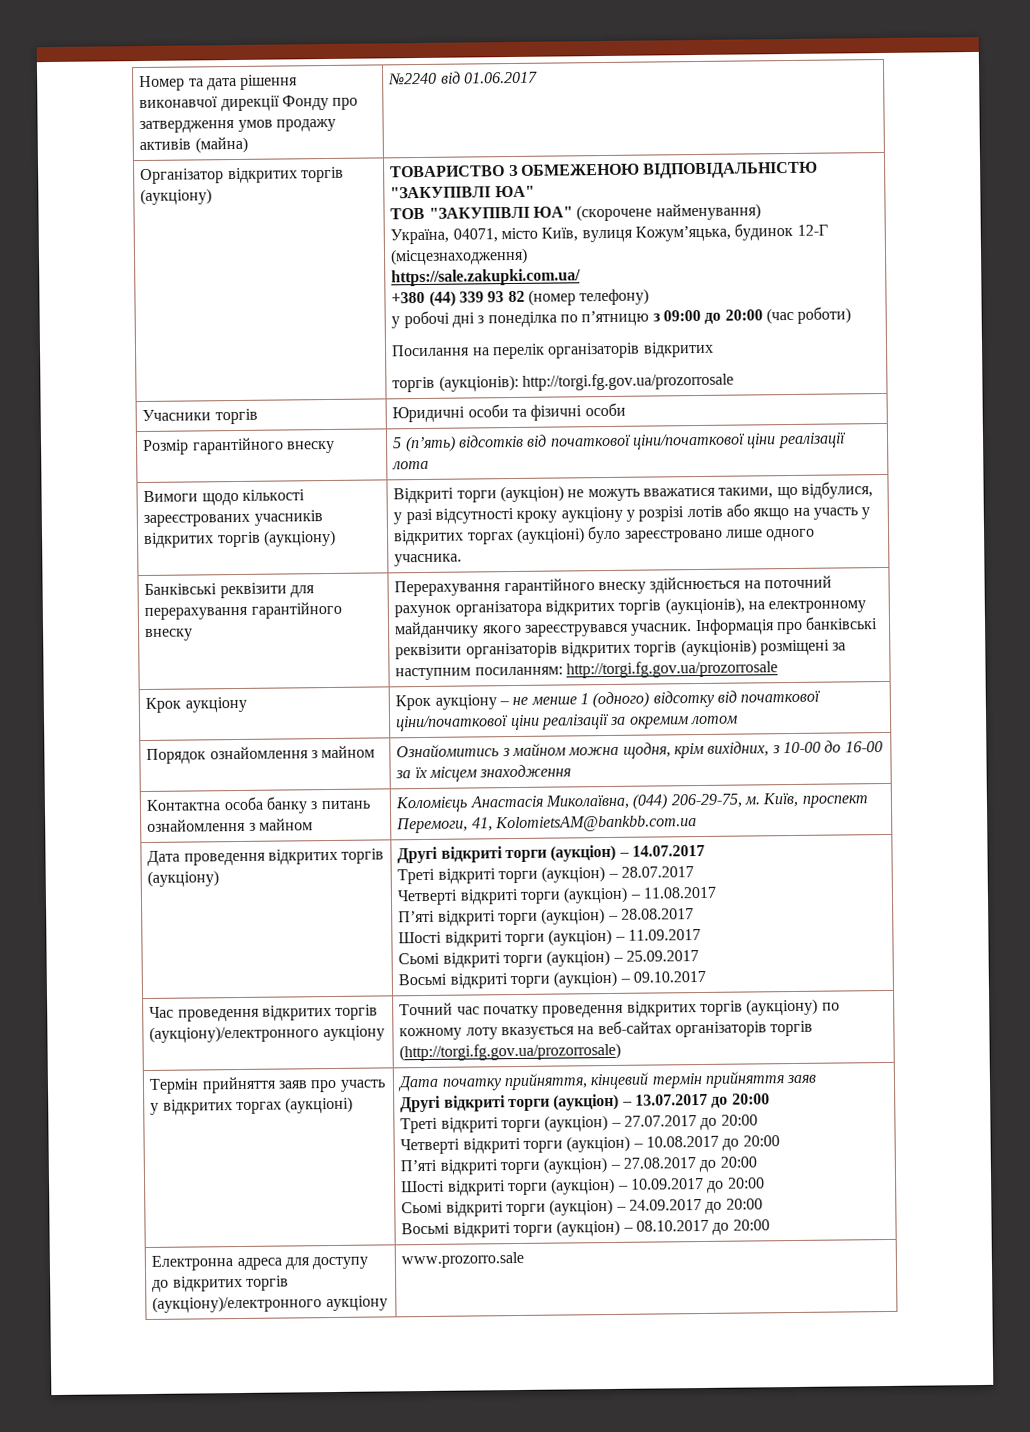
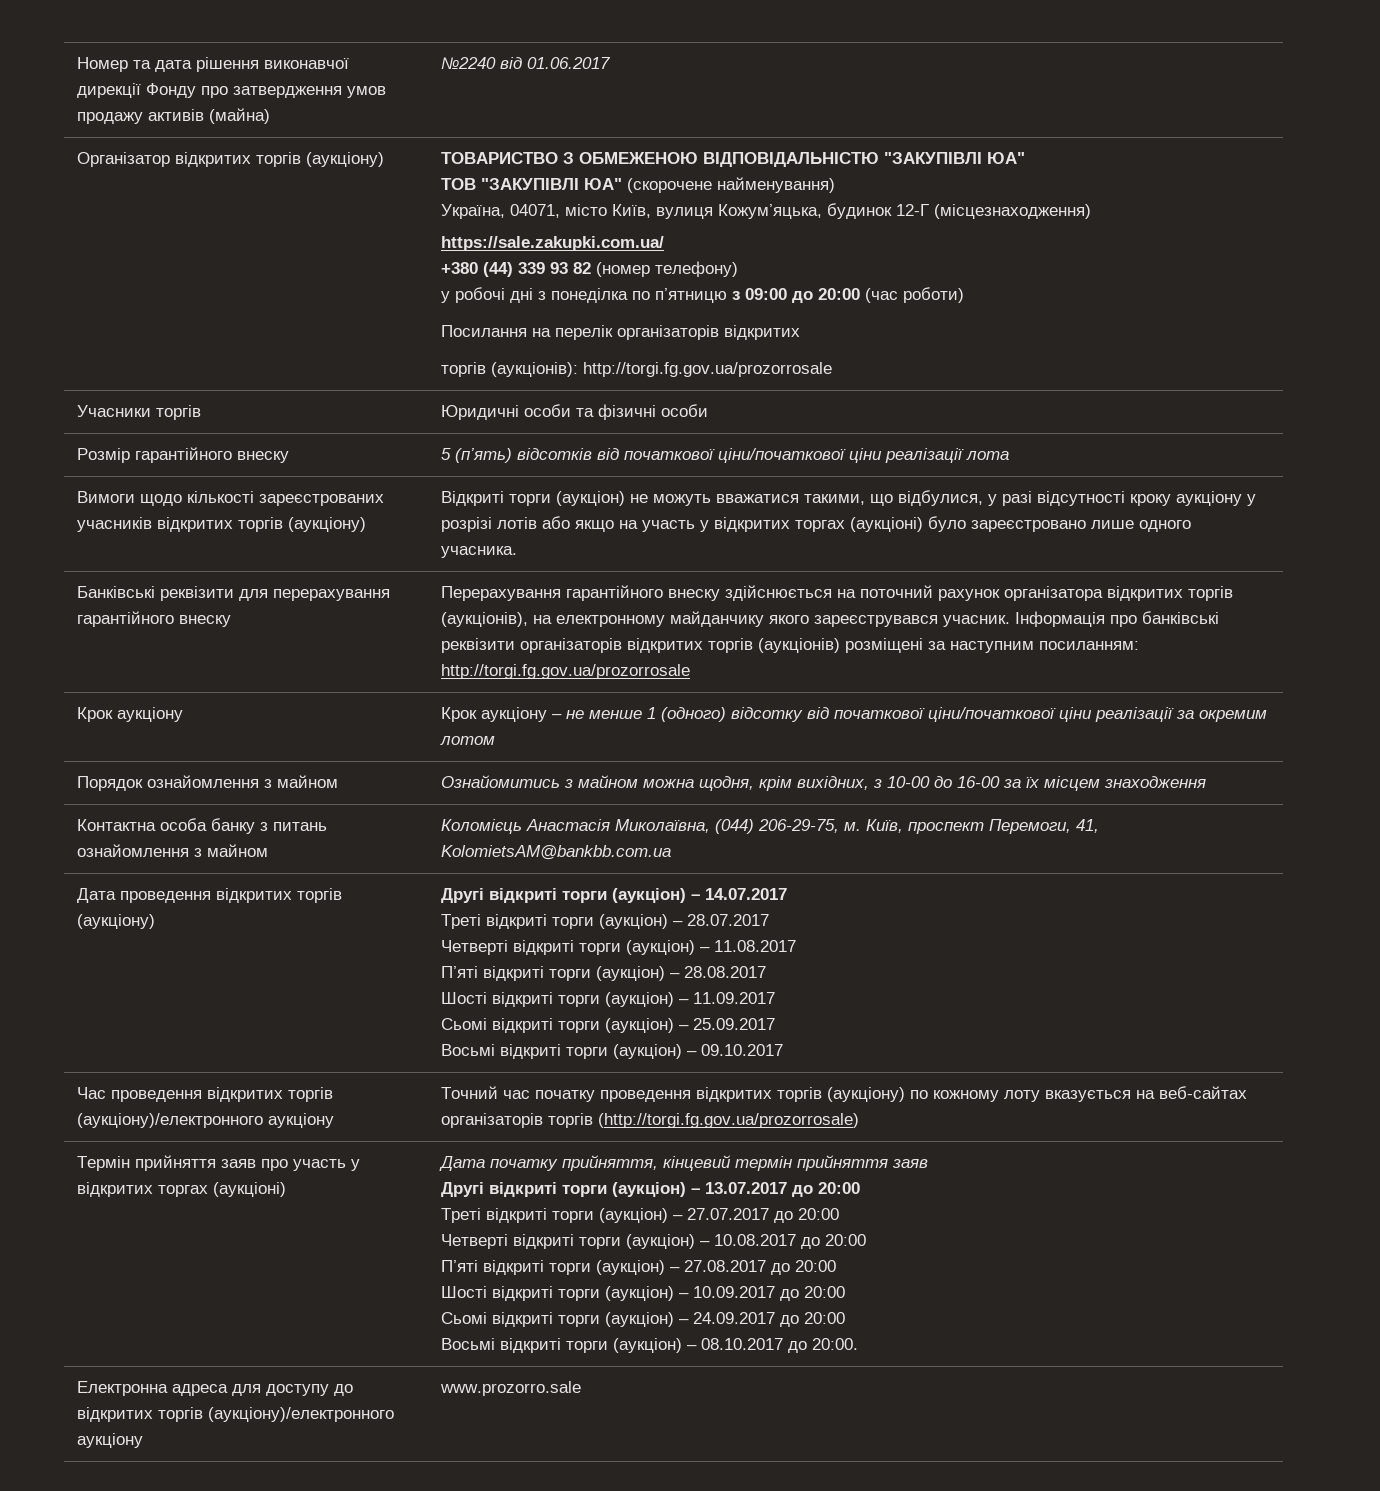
- Восьмі відкриті торги (аукціон) – 08.10.2017 до 20:00
+ Восьмі відкриті торги (аукціон) – 08.10.2017 до 20:00.

